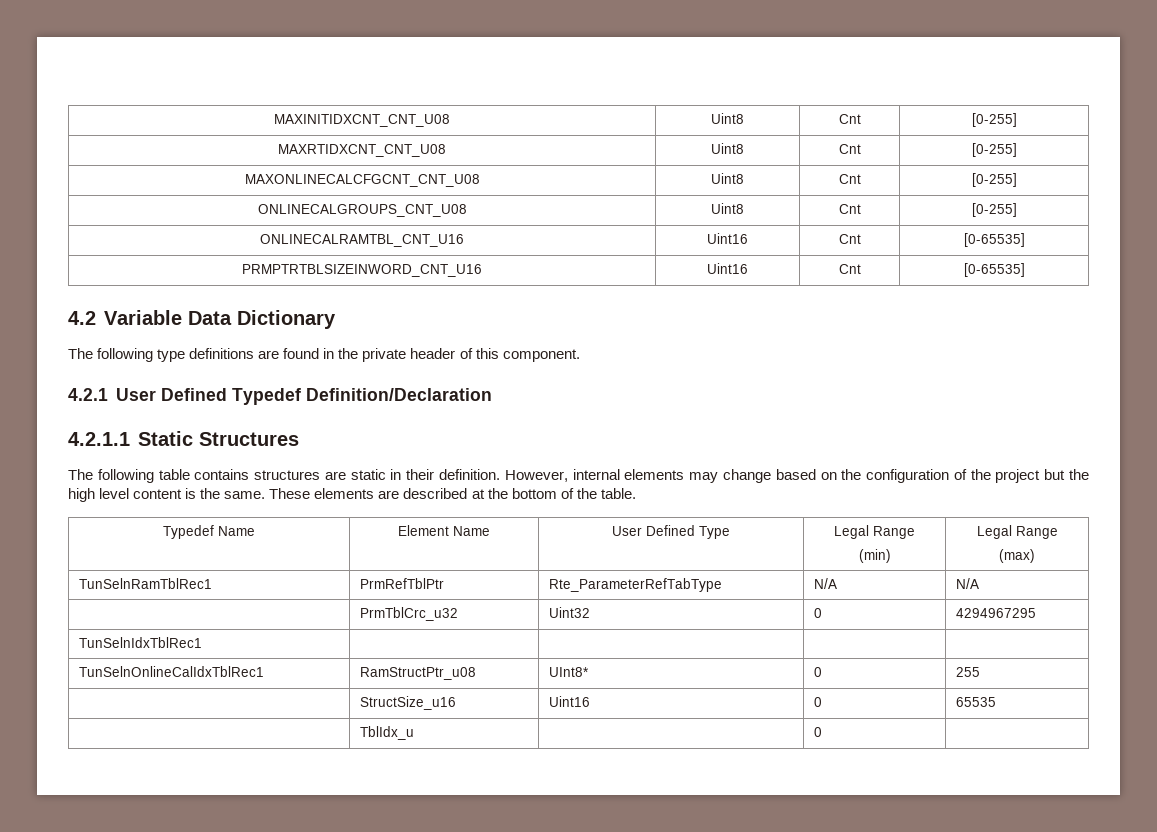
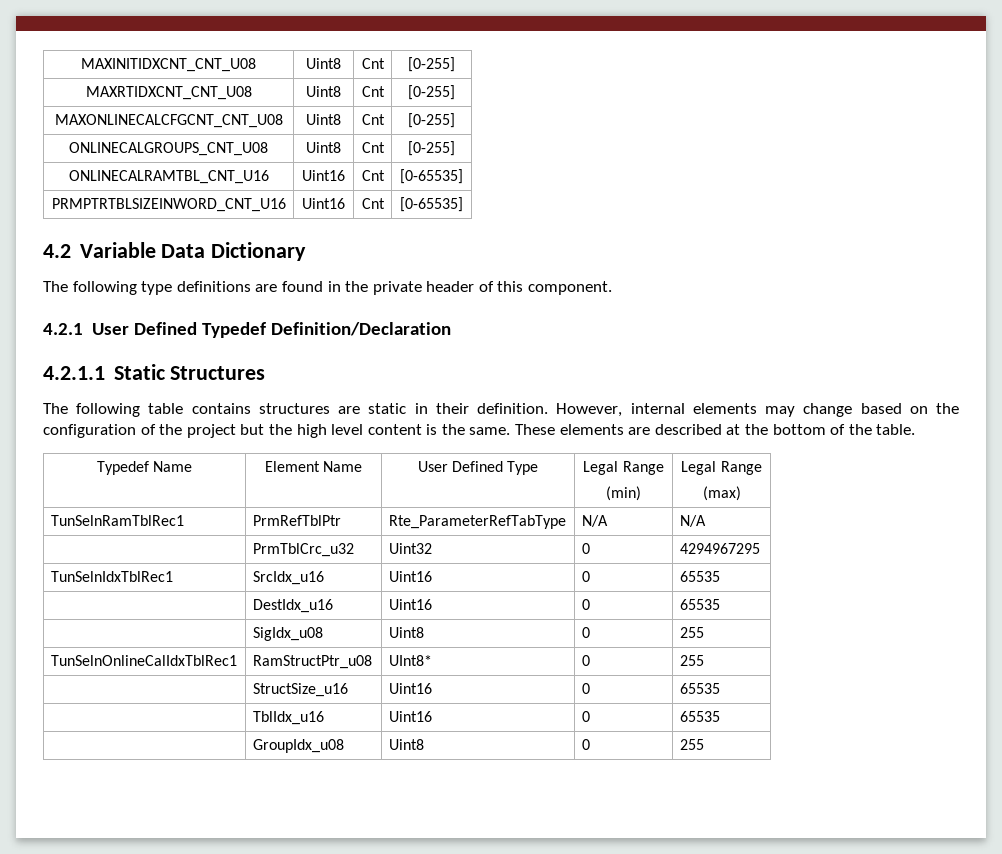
- TunSelnIdxTblRec1 | | | |
+ TunSelnIdxTblRec1 | SrcIdx_u16 | Uint16 | 0 | 65535
+ | DestIdx_u16 | Uint16 | 0 | 65535
+ | SigIdx_u08 | Uint8 | 0 | 255
- | TblIdx_u | | 0 |
+ | TblIdx_u16 | Uint16 | 0 | 65535
+ | GroupIdx_u08 | Uint8 | 0 | 255

